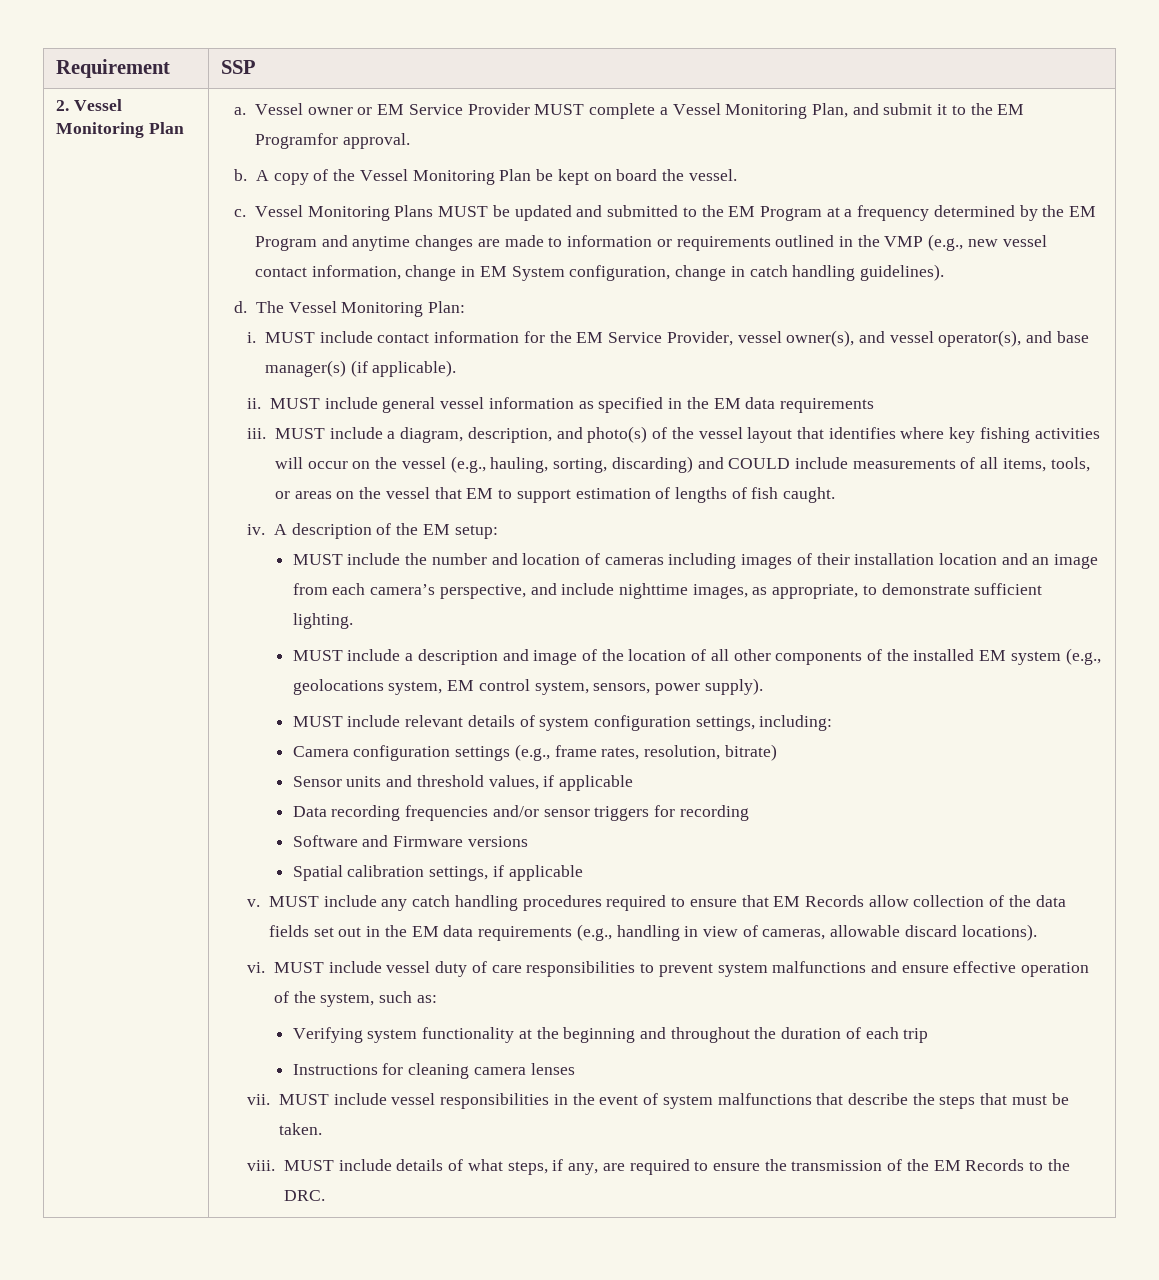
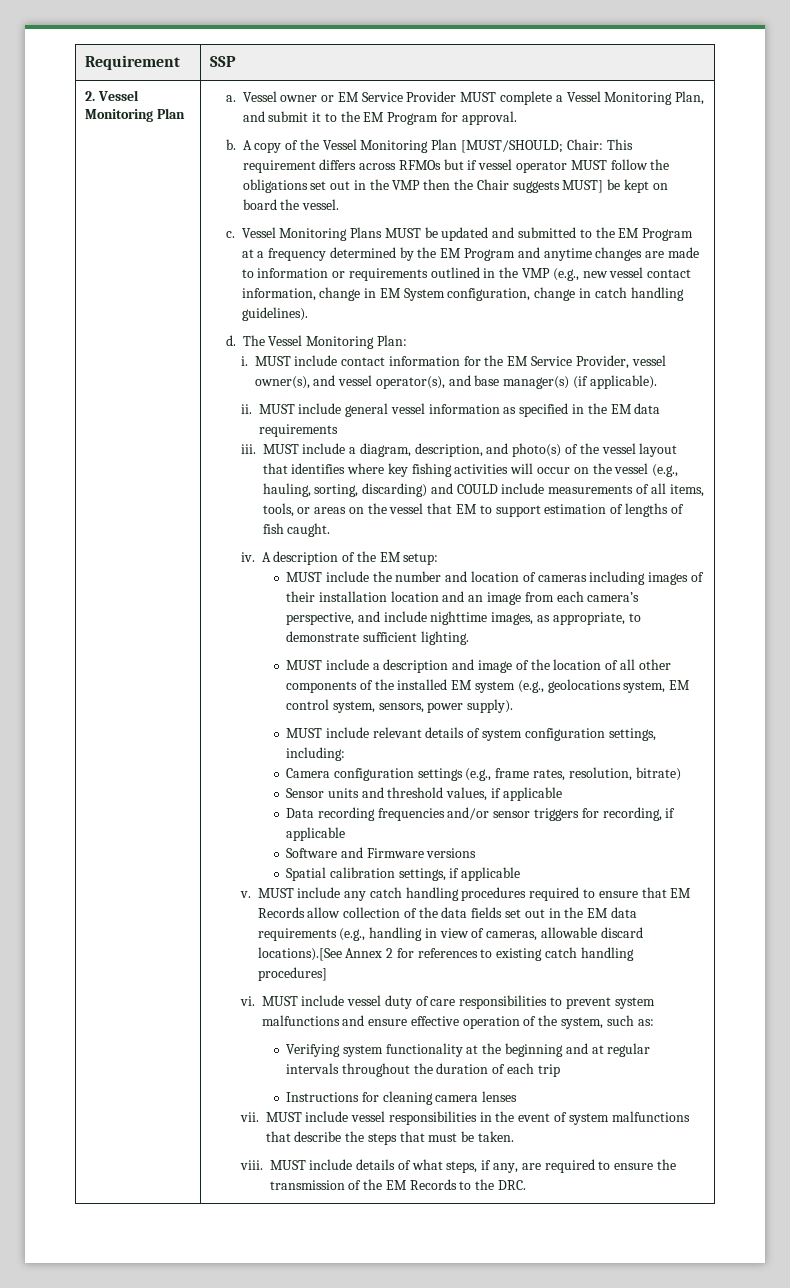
- Vessel owner or EM Service Provider MUST complete a Vessel Monitoring Plan, and submit it to the EM Programfor approval.
+ Vessel owner or EM Service Provider MUST complete a Vessel Monitoring Plan, and submit it to the EM Program for approval.
- A copy of the Vessel Monitoring Plan be kept on board the vessel.
+ A copy of the Vessel Monitoring Plan [MUST/SHOULD; Chair: This requirement differs across RFMOs but if vessel operator MUST follow the obligations set out in the VMP then the Chair suggests MUST] be kept on board the vessel.
- Data recording frequencies and/or sensor triggers for recording
+ Data recording frequencies and/or sensor triggers for recording, if applicable
- MUST include any catch handling procedures required to ensure that EM Records allow collection of the data fields set out in the EM data requirements (e.g., handling in view of cameras, allowable discard locations).
+ MUST include any catch handling procedures required to ensure that EM Records allow collection of the data fields set out in the EM data requirements (e.g., handling in view of cameras, allowable discard locations).[See Annex 2 for references to existing catch handling procedures]
- Verifying system functionality at the beginning and throughout the duration of each trip
+ Verifying system functionality at the beginning and at regular intervals throughout the duration of each trip

